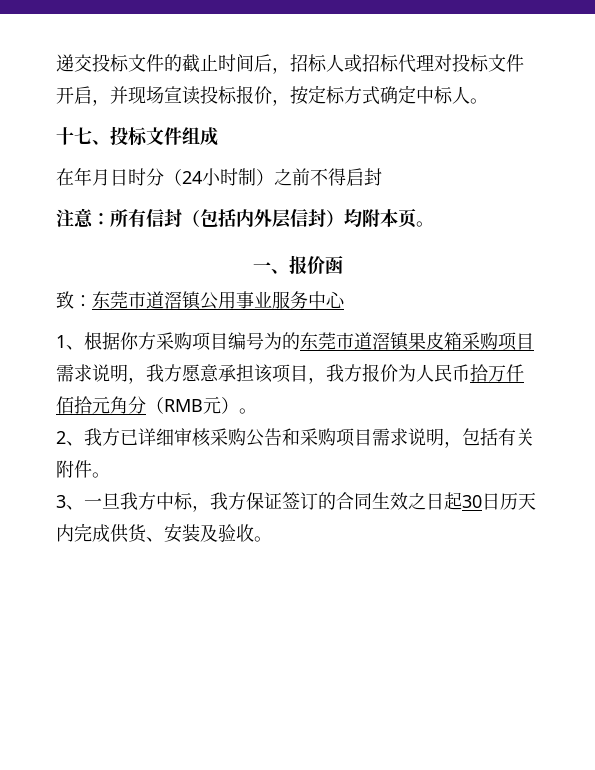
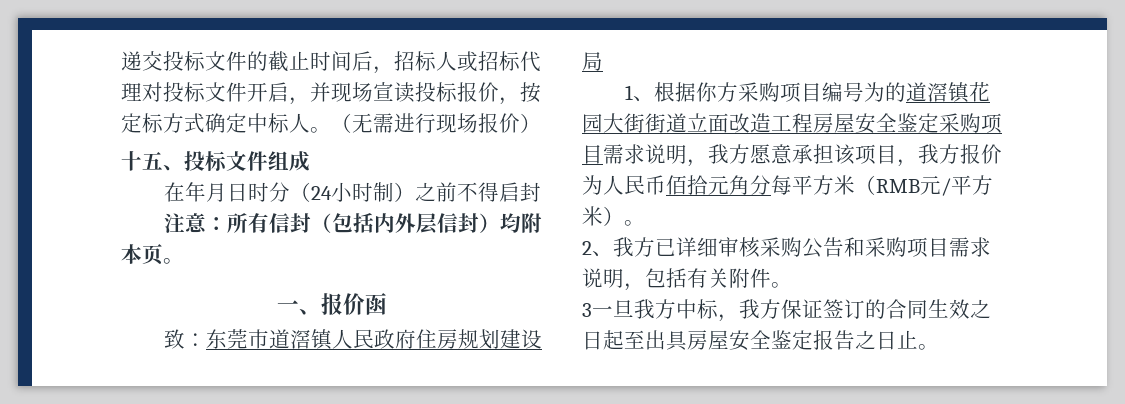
+ （无需进行现场报价）
- 十七、投标文件组成
+ 十五、投标文件组成
- 致：东莞市道滘镇公用事业服务中心
+ 致：东莞市道滘镇人民政府住房规划建设局
- 1、根据你方采购项目编号为的东莞市道滘镇果皮箱采购项目需求说明，我方愿意承担该项目，我方报价为人民币拾万仟佰拾元角分（RMB元）。
+ 1、根据你方采购项目编号为的道滘镇花园大街街道立面改造工程房屋安全鉴定采购项目需求说明，我方愿意承担该项目，我方报价为人民币佰拾元角分每平方米（RMB元/平方米）。
- 3、一旦我方中标，我方保证签订的合同生效之日起30日历天内完成供货、安装及验收。
+ 3一旦我方中标，我方保证签订的合同生效之日起至出具房屋安全鉴定报告之日止。

